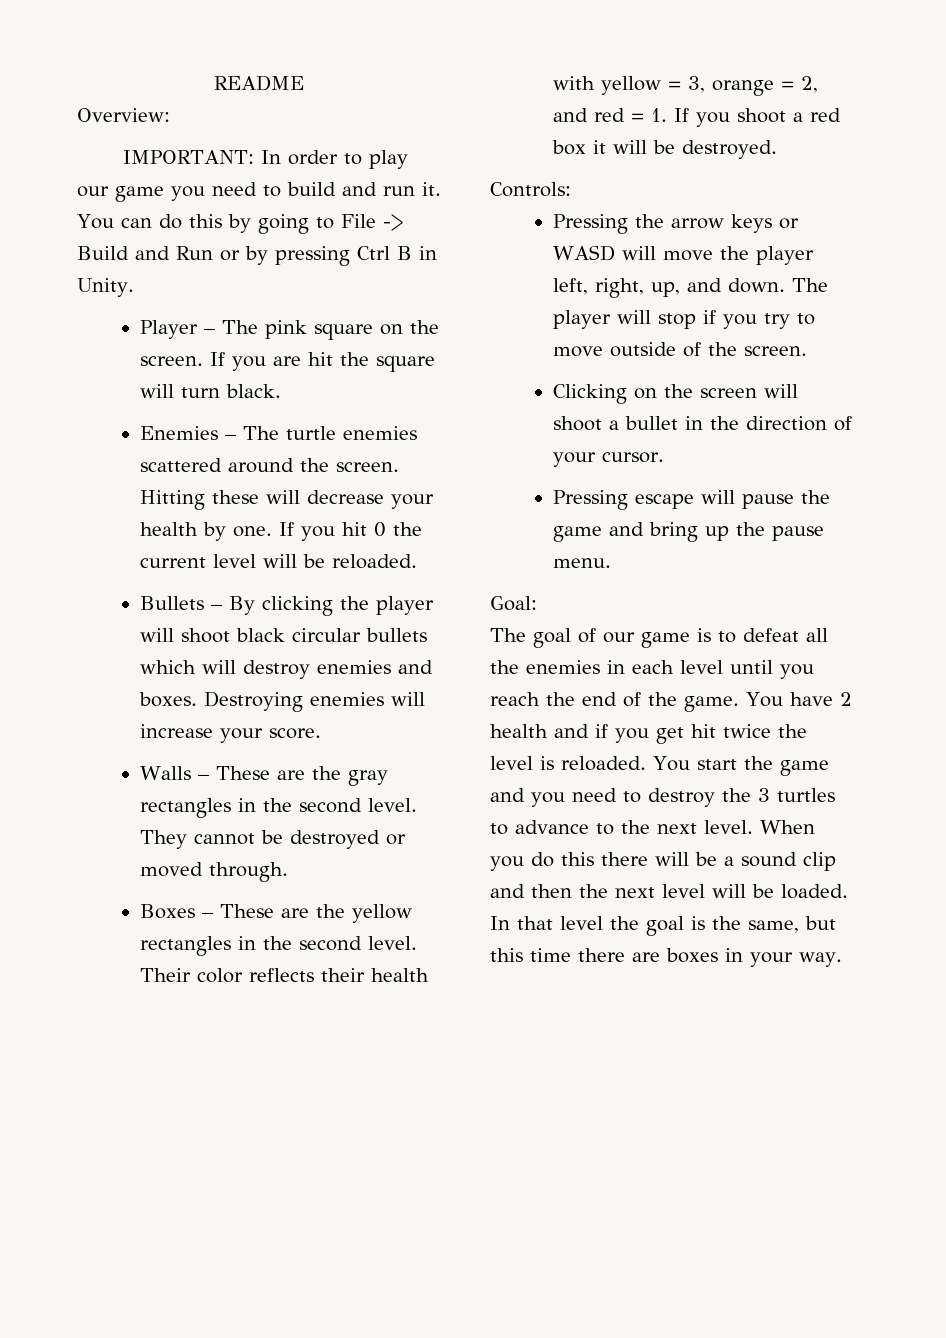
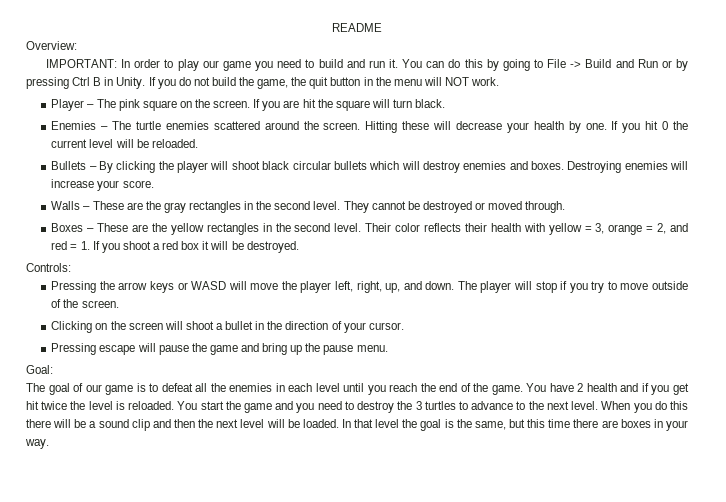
+ If you do not build the game, the quit button in the menu will NOT work.

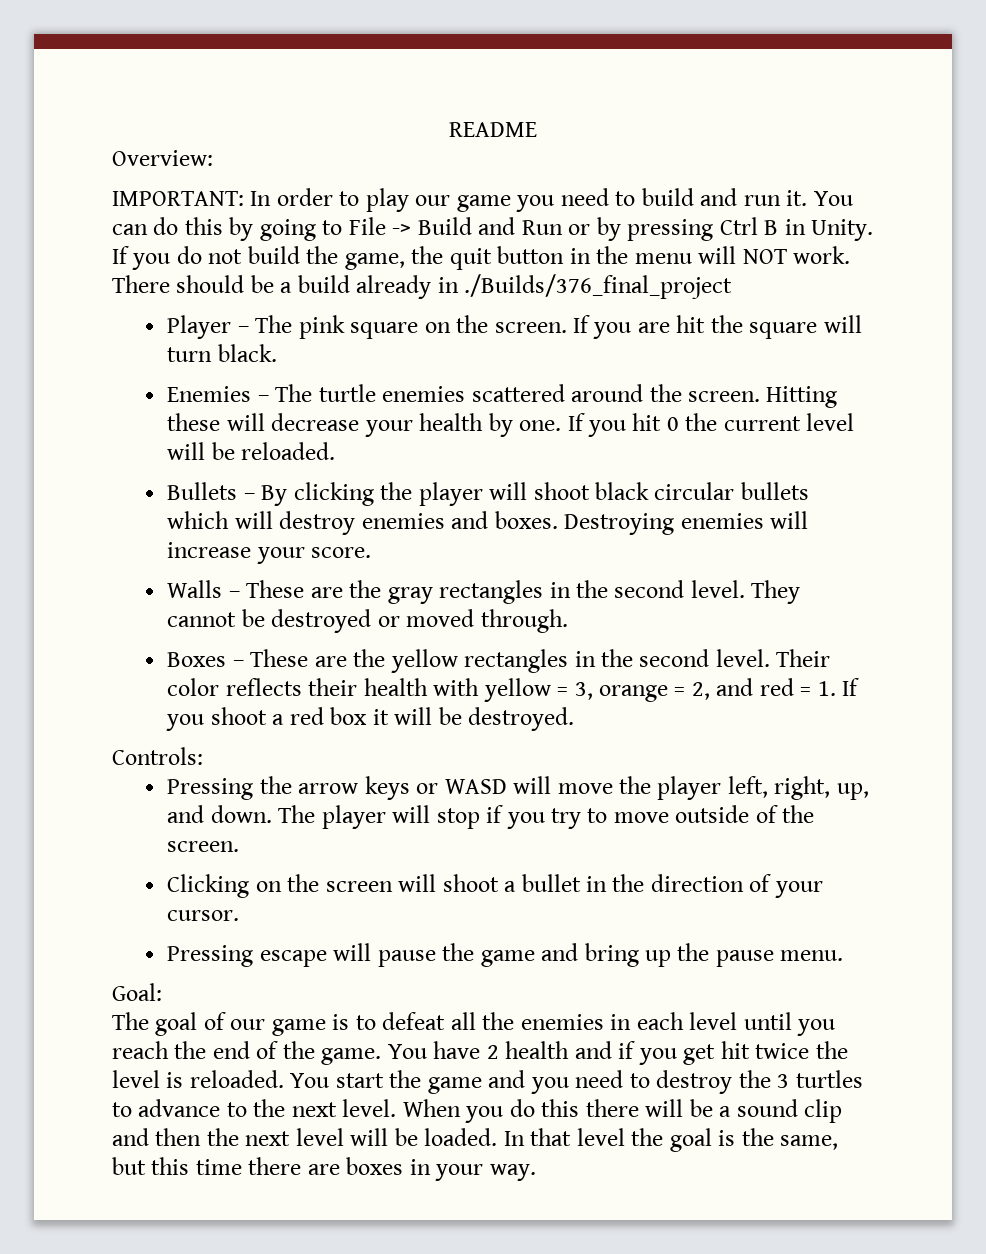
+ There should be a build already in ./Builds/376_final_project

